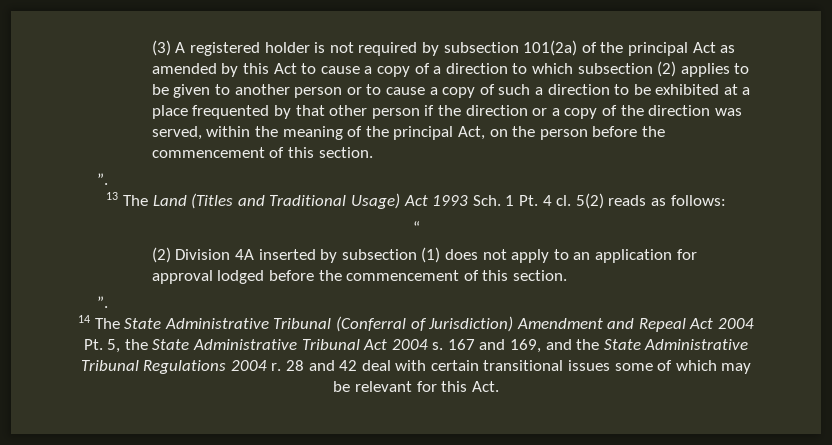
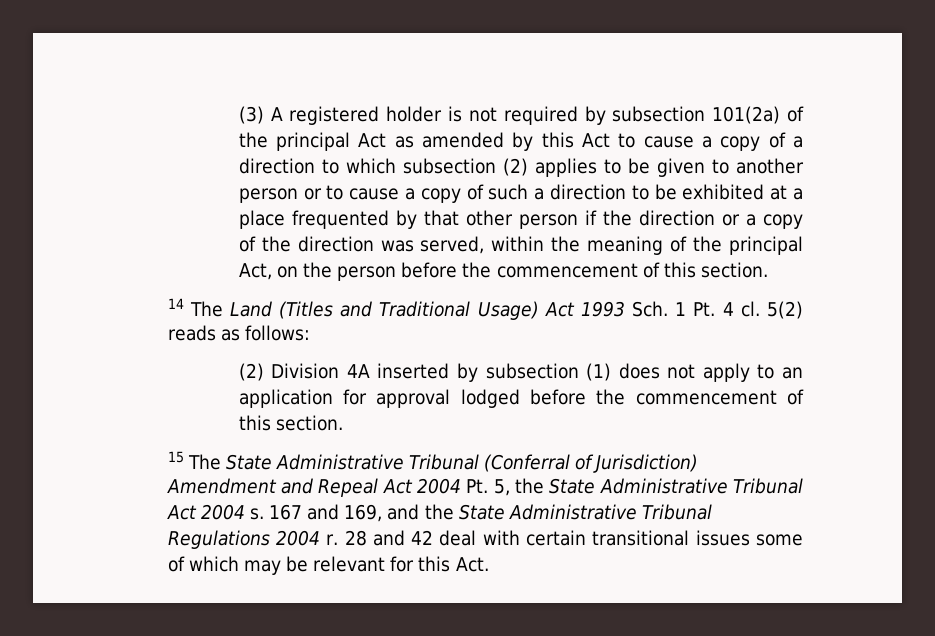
  (3) A registered holder is not required by subsection 101(2a) of the principal Act as amended by this Act to cause a copy of a direction to which subsection (2) applies to be given to another person or to cause a copy of such a direction to be exhibited at a place frequented by that other person if the direction or a copy of the direction was served, within the meaning of the principal Act, on the person before the commencement of this section.
- ”.
- 13 The Land (Titles and Traditional Usage) Act 1993 Sch. 1 Pt. 4 cl.
+ 14 The Land (Titles and Traditional Usage) Act 1993 Sch. 1 Pt. 4 cl.
- “
  (2) Division 4A inserted by subsection (1) does not apply to an application for approval lodged before the commencement of this section.
- ”.
- 14 The State Administrative Tribunal (Conferral of Jurisdiction) Amendment and Repeal Act 2004 Pt. 5, the State Administrative Tribunal Act 2004 s.
+ 15 The State Administrative Tribunal (Conferral of Jurisdiction) Amendment and Repeal Act 2004 Pt. 5, the State Administrative Tribunal Act 2004 s.

